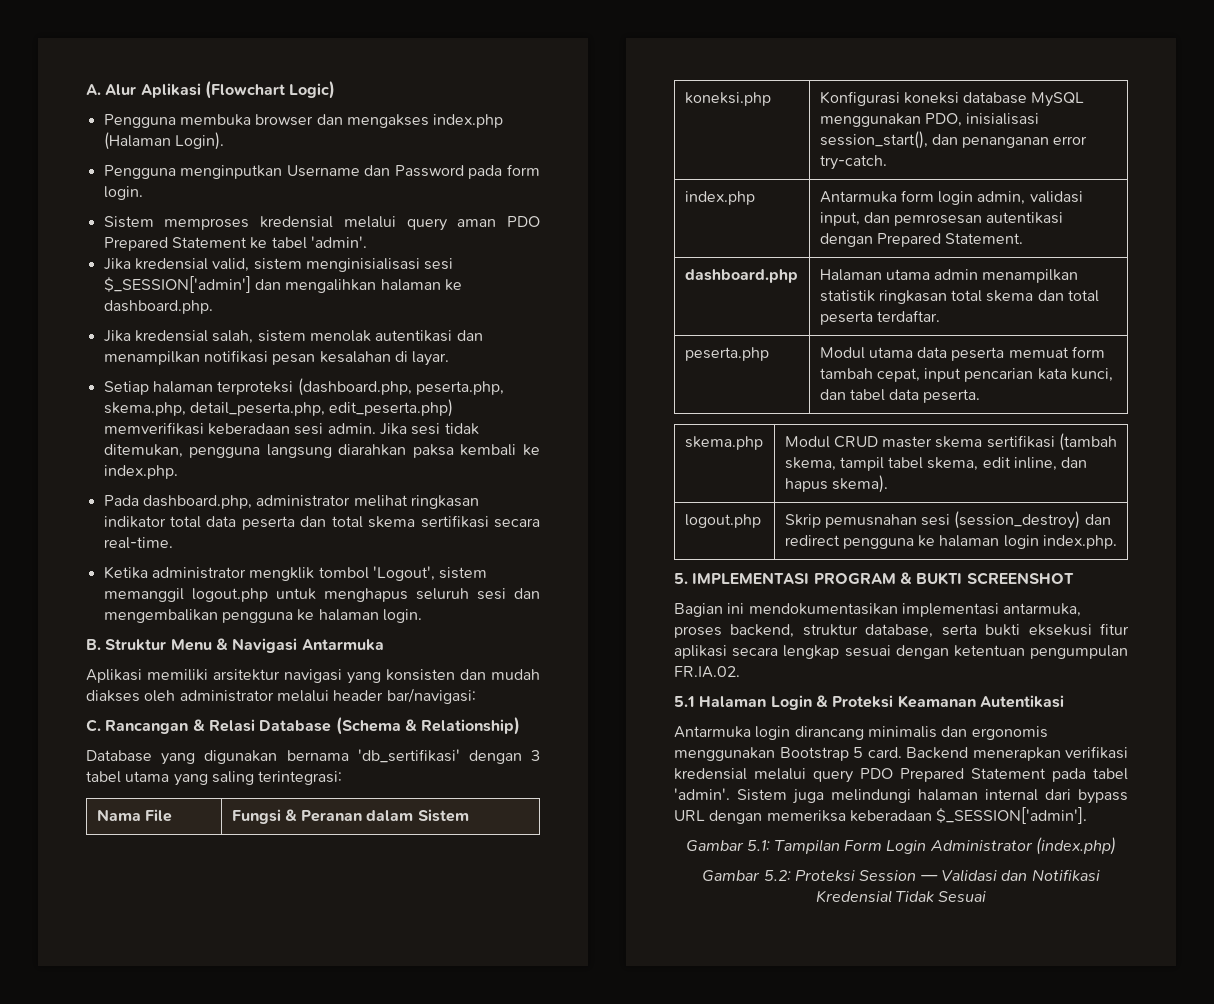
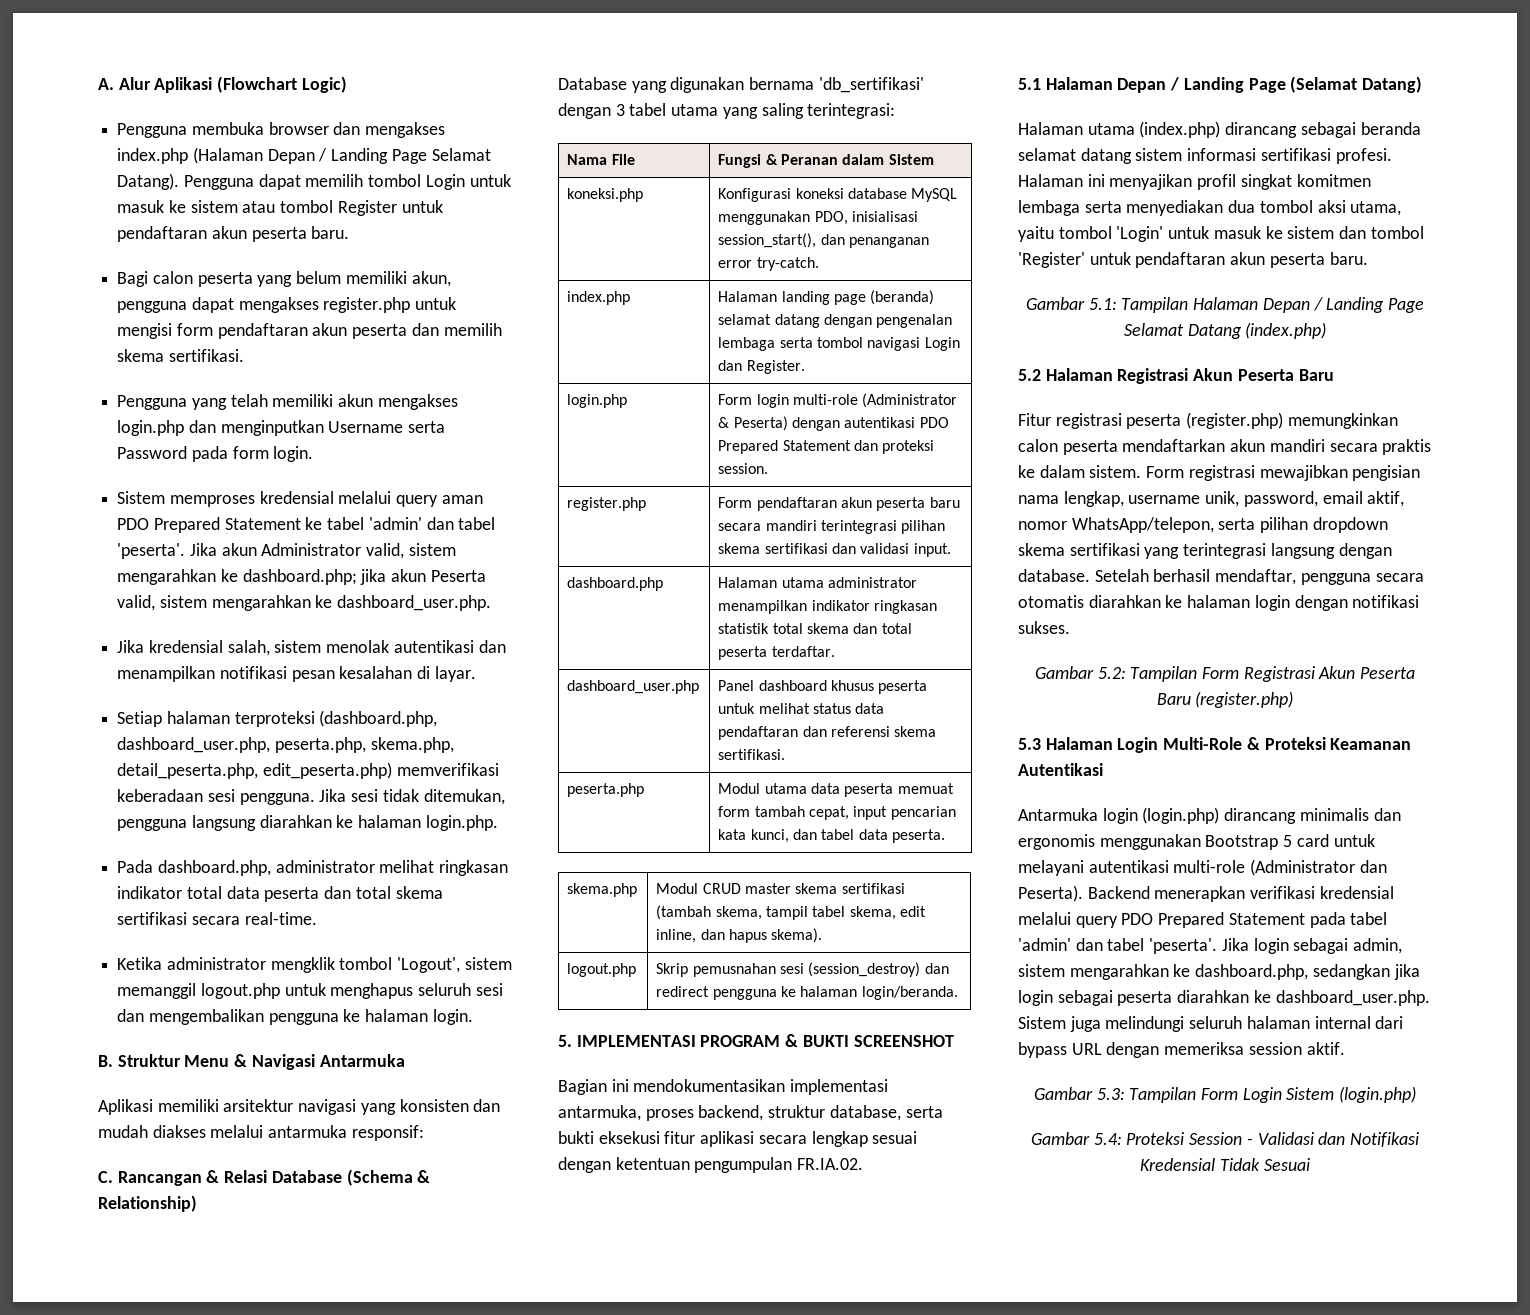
- Pengguna membuka browser dan mengakses index.php (Halaman Login).
- Pengguna menginputkan Username dan Password pada form login.
+ Pengguna membuka browser dan mengakses index.php (Halaman Depan / Landing Page Selamat Datang). Pengguna dapat memilih tombol Login untuk masuk ke sistem atau tombol Register untuk pendaftaran akun peserta baru.
+ Bagi calon peserta yang belum memiliki akun, pengguna dapat mengakses register.php untuk mengisi form pendaftaran akun peserta dan memilih skema sertifikasi.
+ Pengguna yang telah memiliki akun mengakses login.php dan menginputkan Username serta Password pada form login.
- Sistem memproses kredensial melalui query aman PDO Prepared Statement ke tabel 'admin'.
- Jika kredensial valid, sistem menginisialisasi sesi $_SESSION['admin'] dan mengalihkan halaman ke dashboard.php.
+ Sistem memproses kredensial melalui query aman PDO Prepared Statement ke tabel 'admin' dan tabel 'peserta'. Jika akun Administrator valid, sistem mengarahkan ke dashboard.php; jika akun Peserta valid, sistem mengarahkan ke dashboard_user.php.
- Setiap halaman terproteksi (dashboard.php, peserta.php, skema.php, detail_peserta.php, edit_peserta.php) memverifikasi keberadaan sesi admin.
+ Setiap halaman terproteksi (dashboard.php, dashboard_user.php, peserta.php, skema.php, detail_peserta.php, edit_peserta.php) memverifikasi keberadaan sesi pengguna.
- Jika sesi tidak ditemukan, pengguna langsung diarahkan paksa kembali ke index.php.
+ Jika sesi tidak ditemukan, pengguna langsung diarahkan ke halaman login.php.
- Aplikasi memiliki arsitektur navigasi yang konsisten dan mudah diakses oleh administrator melalui header bar/navigasi:
+ Aplikasi memiliki arsitektur navigasi yang konsisten dan mudah diakses melalui antarmuka responsif:
- index.php | Antarmuka form login admin, validasi input, dan pemrosesan autentikasi dengan Prepared Statement.
- dashboard.php | Halaman utama admin menampilkan statistik ringkasan total skema dan total peserta terdaftar.
+ index.php | Halaman landing page (beranda) selamat datang dengan pengenalan lembaga serta tombol navigasi Login dan Register.
+ login.php | Form login multi-role (Administrator & Peserta) dengan autentikasi PDO Prepared Statement dan proteksi session.
+ register.php | Form pendaftaran akun peserta baru secara mandiri terintegrasi pilihan skema sertifikasi dan validasi input.
+ dashboard.php | Halaman utama administrator menampilkan indikator ringkasan statistik total skema dan total peserta terdaftar.
+ dashboard_user.php | Panel dashboard khusus peserta untuk melihat status data pendaftaran dan referensi skema sertifikasi.
- logout.php | Skrip pemusnahan sesi (session_destroy) dan redirect pengguna ke halaman login index.php.
+ logout.php | Skrip pemusnahan sesi (session_destroy) dan redirect pengguna ke halaman login/beranda.
- 5.1 Halaman Login & Proteksi Keamanan Autentikasi
+ 5.1 Halaman Depan / Landing Page (Selamat Datang)
+ Halaman utama (index.php) dirancang sebagai beranda selamat datang sistem informasi sertifikasi profesi. Halaman ini menyajikan profil singkat komitmen lembaga serta menyediakan dua tombol aksi utama, yaitu tombol 'Login' untuk masuk ke sistem dan tombol 'Register' untuk pendaftaran akun peserta baru.
+ Gambar 5.1: Tampilan Halaman Depan / Landing Page Selamat Datang (index.php)
+ 5.2 Halaman Registrasi Akun Peserta Baru
+ Fitur registrasi peserta (register.php) memungkinkan calon peserta mendaftarkan akun mandiri secara praktis ke dalam sistem. Form registrasi mewajibkan pengisian nama lengkap, username unik, password, email aktif, nomor WhatsApp/telepon, serta pilihan dropdown skema sertifikasi yang terintegrasi langsung dengan database. Setelah berhasil mendaftar, pengguna secara otomatis diarahkan ke halaman login dengan notifikasi sukses.
+ Gambar 5.2: Tampilan Form Registrasi Akun Peserta Baru (register.php)
+ 5.3 Halaman Login Multi-Role & Proteksi Keamanan Autentikasi
- Antarmuka login dirancang minimalis dan ergonomis menggunakan Bootstrap 5 card.
+ Antarmuka login (login.php) dirancang minimalis dan ergonomis menggunakan Bootstrap 5 card untuk melayani autentikasi multi-role (Administrator dan Peserta).
- Backend menerapkan verifikasi kredensial melalui query PDO Prepared Statement pada tabel 'admin'. Sistem juga melindungi halaman internal dari bypass URL dengan memeriksa keberadaan $_SESSION['admin'].
- Gambar 5.1: Tampilan Form Login Administrator (index.php)
- Gambar 5.2: Proteksi Session — Validasi dan Notifikasi Kredensial Tidak Sesuai
+ Backend menerapkan verifikasi kredensial melalui query PDO Prepared Statement pada tabel 'admin' dan tabel 'peserta'. Jika login sebagai admin, sistem mengarahkan ke dashboard.php, sedangkan jika login sebagai peserta diarahkan ke dashboard_user.php. Sistem juga melindungi seluruh halaman internal dari bypass URL dengan memeriksa session aktif.
+ Gambar 5.3: Tampilan Form Login Sistem (login.php)
+ Gambar 5.4: Proteksi Session - Validasi dan Notifikasi Kredensial Tidak Sesuai

